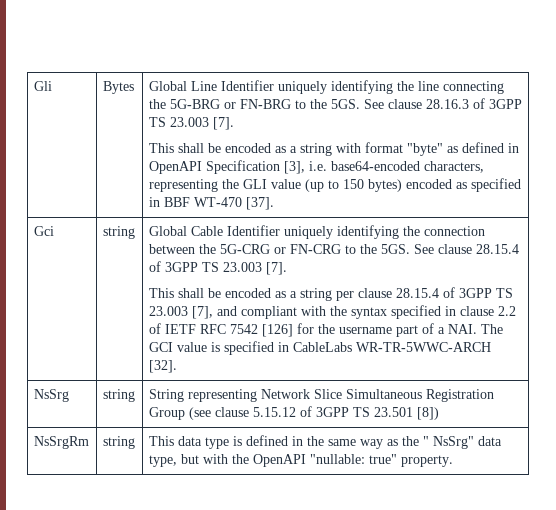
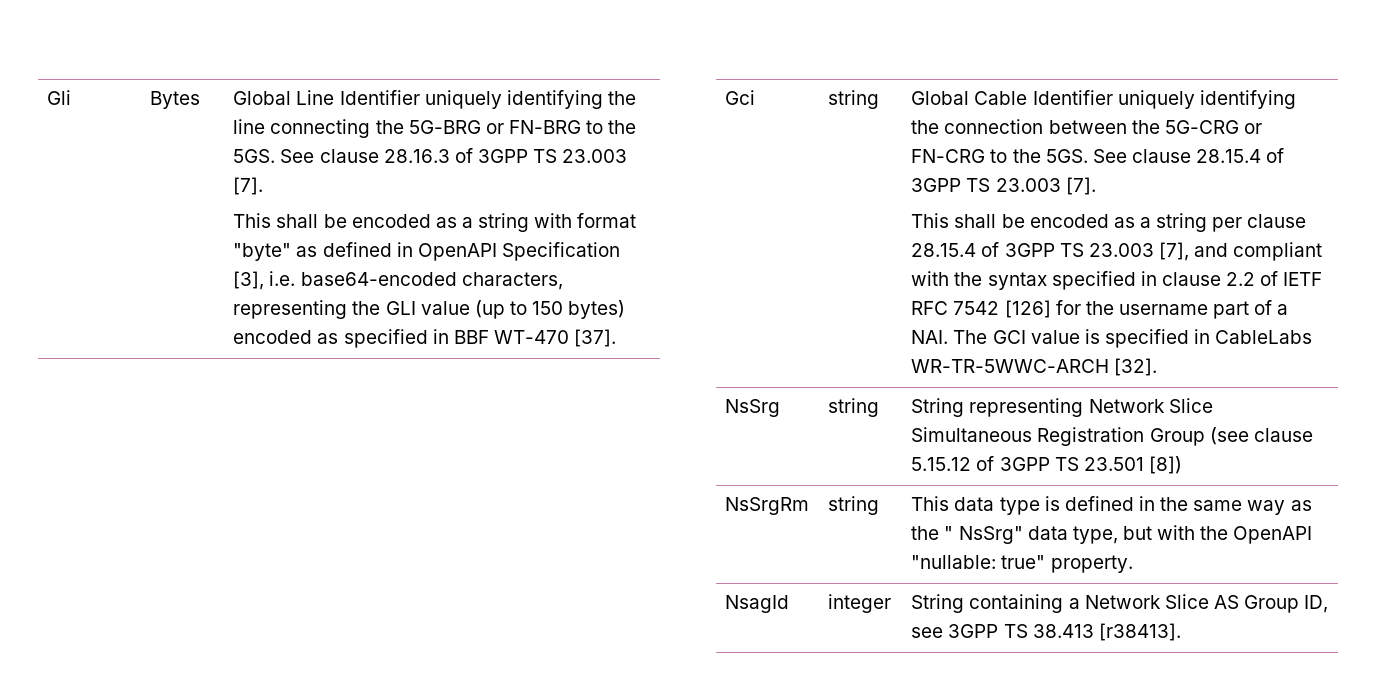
+ NsagId | integer | String containing a Network Slice AS Group ID, see 3GPP TS 38.413 [r38413].

